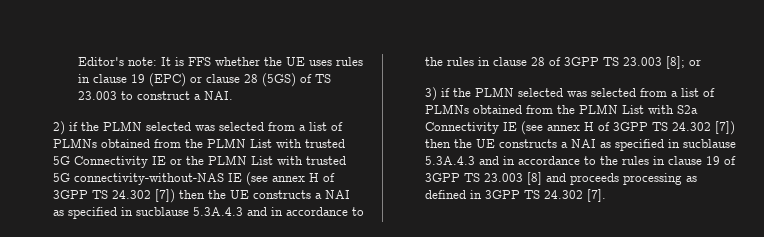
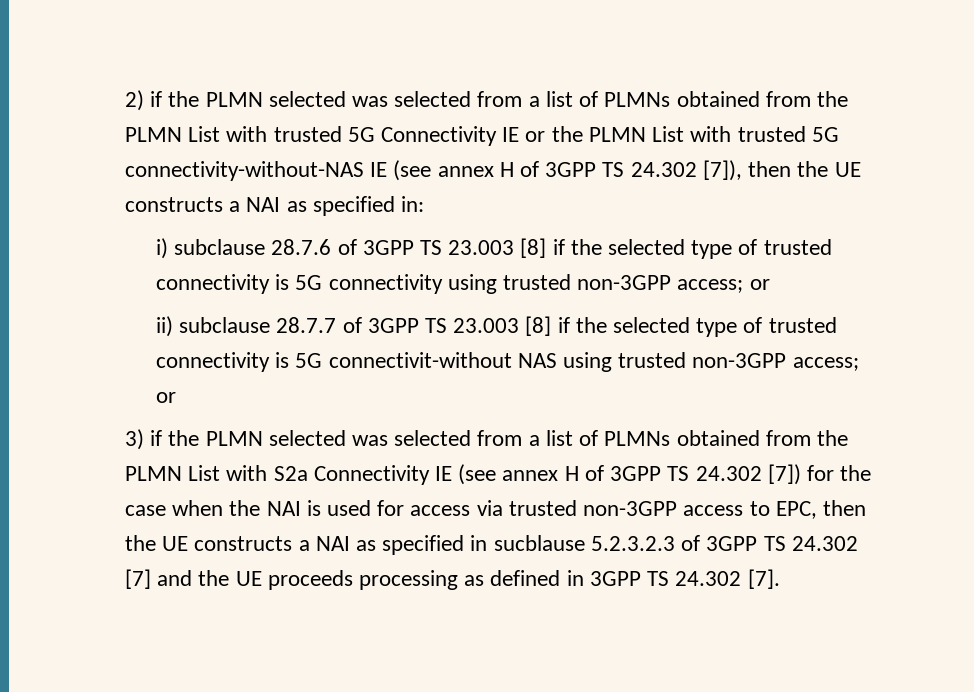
- Editor's note: It is FFS whether the UE uses rules in clause 19 (EPC) or clause 28 (5GS) of TS 23.003 to construct a NAI.
- 2) if the PLMN selected was selected from a list of PLMNs obtained from the PLMN List with trusted 5G Connectivity IE or the PLMN List with trusted 5G connectivity-without-NAS IE (see annex H of 3GPP TS 24.302 [7]) then the UE constructs a NAI as specified in sucblause 5.3A.4.3 and in accordance to the rules in clause 28 of 3GPP TS 23.003 [8]; or
+ 2) if the PLMN selected was selected from a list of PLMNs obtained from the PLMN List with trusted 5G Connectivity IE or the PLMN List with trusted 5G connectivity-without-NAS IE (see annex H of 3GPP TS 24.302 [7]), then the UE constructs a NAI as specified in:
+ i) subclause 28.7.6 of 3GPP TS 23.003 [8] if the selected type of trusted connectivity is 5G connectivity using trusted non-3GPP access; or
+ ii) subclause 28.7.7 of 3GPP TS 23.003 [8] if the selected type of trusted connectivity is 5G connectivit-without NAS using trusted non-3GPP access; or
- 3) if the PLMN selected was selected from a list of PLMNs obtained from the PLMN List with S2a Connectivity IE (see annex H of 3GPP TS 24.302 [7]) then the UE constructs a NAI as specified in sucblause 5.3A.4.3 and in accordance to the rules in clause 19 of 3GPP TS 23.003 [8] and proceeds processing as defined in 3GPP TS 24.302 [7].
+ 3) if the PLMN selected was selected from a list of PLMNs obtained from the PLMN List with S2a Connectivity IE (see annex H of 3GPP TS 24.302 [7]) for the case when the NAI is used for access via trusted non-3GPP access to EPC, then the UE constructs a NAI as specified in sucblause 5.2.3.2.3 of 3GPP TS 24.302 [7] and the UE proceeds processing as defined in 3GPP TS 24.302 [7].

